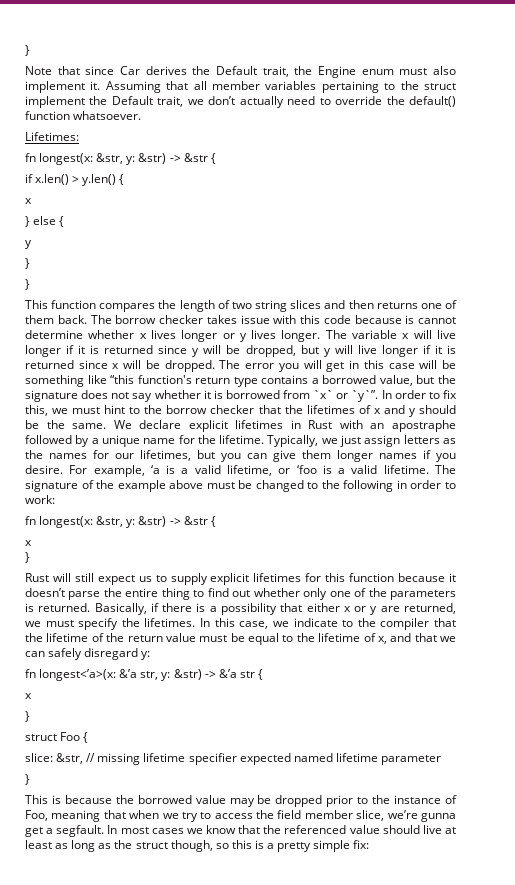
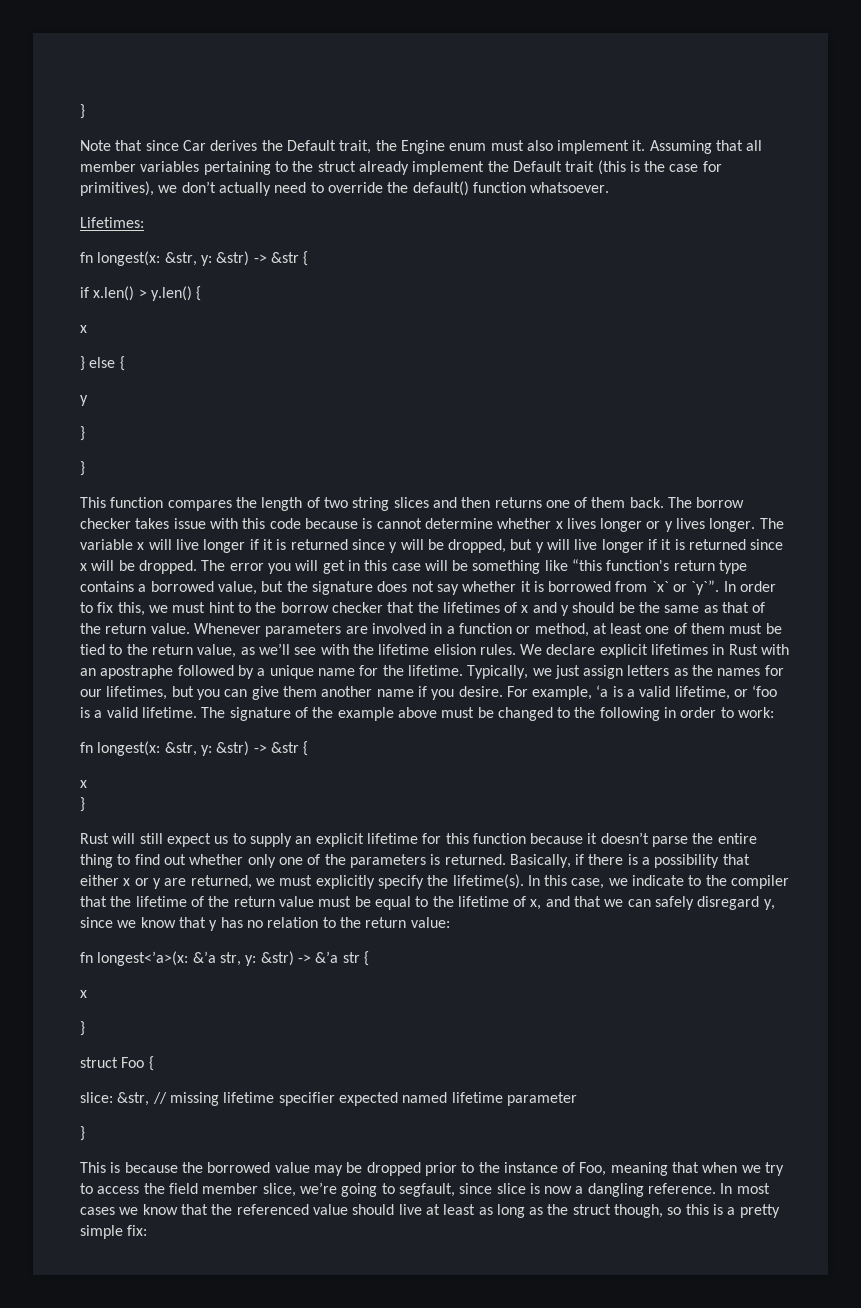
- Assuming that all member variables pertaining to the struct implement the Default trait, we don’t actually need to override the default() function whatsoever.
+ Assuming that all member variables pertaining to the struct already implement the Default trait (this is the case for primitives), we don’t actually need to override the default() function whatsoever.
- In order to fix this, we must hint to the borrow checker that the lifetimes of x and y should be the same.
+ In order to fix this, we must hint to the borrow checker that the lifetimes of x and y should be the same as that of the return value. Whenever parameters are involved in a function or method, at least one of them must be tied to the return value, as we’ll see with the lifetime elision rules.
- Typically, we just assign letters as the names for our lifetimes, but you can give them longer names if you desire.
+ Typically, we just assign letters as the names for our lifetimes, but you can give them another name if you desire.
- Rust will still expect us to supply explicit lifetimes for this function because it doesn’t parse the entire thing to find out whether only one of the parameters is returned.
+ Rust will still expect us to supply an explicit lifetime for this function because it doesn’t parse the entire thing to find out whether only one of the parameters is returned.
- Basically, if there is a possibility that either x or y are returned, we must specify the lifetimes.
+ Basically, if there is a possibility that either x or y are returned, we must explicitly specify the lifetime(s).
- In this case, we indicate to the compiler that the lifetime of the return value must be equal to the lifetime of x, and that we can safely disregard y:
+ In this case, we indicate to the compiler that the lifetime of the return value must be equal to the lifetime of x, and that we can safely disregard y, since we know that y has no relation to the return value:
- This is because the borrowed value may be dropped prior to the instance of Foo, meaning that when we try to access the field member slice, we’re gunna get a segfault.
+ This is because the borrowed value may be dropped prior to the instance of Foo, meaning that when we try to access the field member slice, we’re going to segfault, since slice is now a dangling reference.

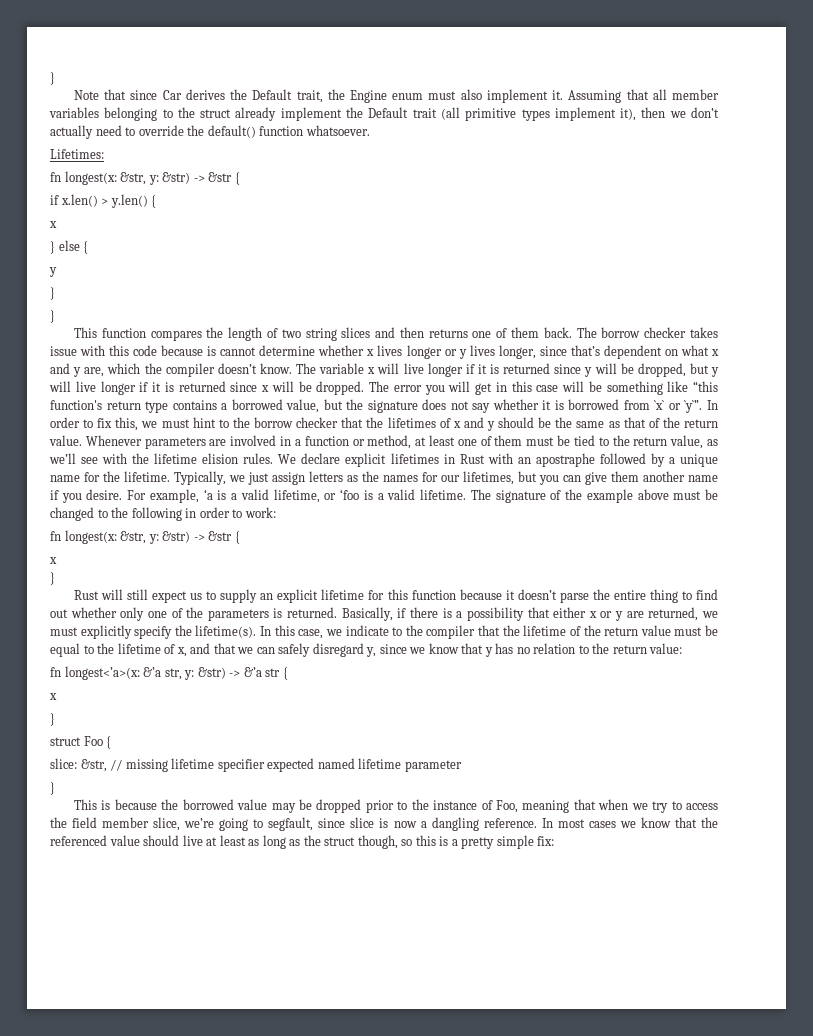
- Assuming that all member variables pertaining to the struct already implement the Default trait (this is the case for primitives), we don’t actually need to override the default() function whatsoever.
+ Assuming that all member variables belonging to the struct already implement the Default trait (all primitive types implement it), then we don’t actually need to override the default() function whatsoever.
- The borrow checker takes issue with this code because is cannot determine whether x lives longer or y lives longer.
+ The borrow checker takes issue with this code because is cannot determine whether x lives longer or y lives longer, since that’s dependent on what x and y are, which the compiler doesn’t know.

